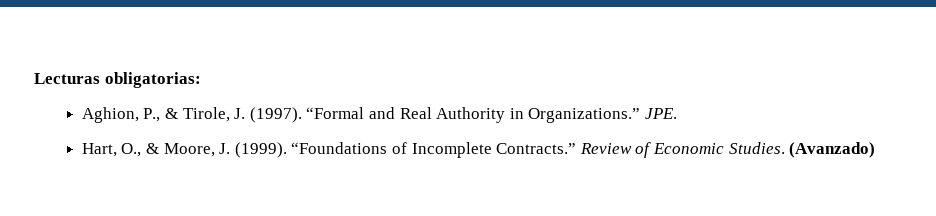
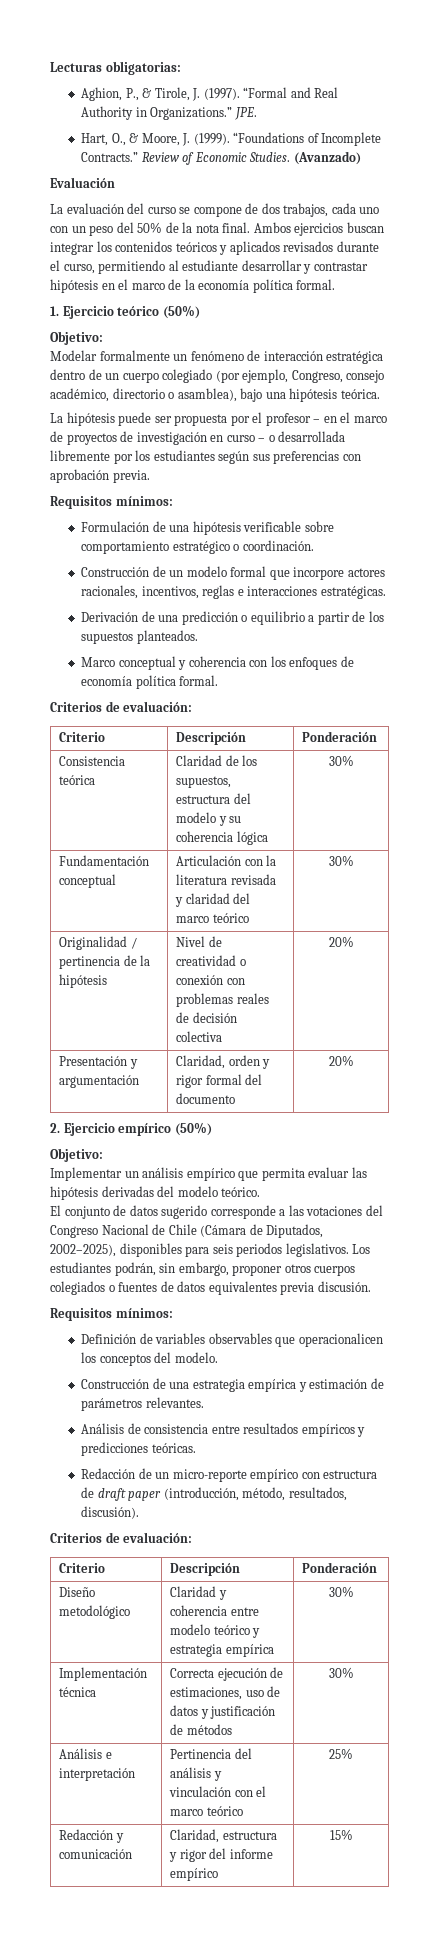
+ Evaluación
+ La evaluación del curso se compone de dos trabajos, cada uno con un peso del 50% de la nota final. Ambos ejercicios buscan integrar los contenidos teóricos y aplicados revisados durante el curso, permitiendo al estudiante desarrollar y contrastar hipótesis en el marco de la economía política formal.
+ 1. Ejercicio teórico (50%)
+ Objetivo:
+ Modelar formalmente un fenómeno de interacción estratégica dentro de un cuerpo colegiado (por ejemplo, Congreso, consejo académico, directorio o asamblea), bajo una hipótesis teórica.
+ La hipótesis puede ser propuesta por el profesor – en el marco de proyectos de investigación en curso – o desarrollada libremente por los estudiantes según sus preferencias con aprobación previa.
+ Requisitos mínimos:
+ Formulación de una hipótesis verificable sobre comportamiento estratégico o coordinación.
+ Construcción de un modelo formal que incorpore actores racionales, incentivos, reglas e interacciones estratégicas.
+ Derivación de una predicción o equilibrio a partir de los supuestos planteados.
+ Marco conceptual y coherencia con los enfoques de economía política formal.
+ Criterios de evaluación:
+ Criterio | Descripción | Ponderación
+ Consistencia teórica | Claridad de los supuestos, estructura del modelo y su coherencia lógica | 30%
+ Fundamentación conceptual | Articulación con la literatura revisada y claridad del marco teórico | 30%
+ Originalidad / pertinencia de la hipótesis | Nivel de creatividad o conexión con problemas reales de decisión colectiva | 20%
+ Presentación y argumentación | Claridad, orden y rigor formal del documento | 20%
+ 2. Ejercicio empírico (50%)
+ Objetivo:
+ Implementar un análisis empírico que permita evaluar las hipótesis derivadas del modelo teórico.
+ El conjunto de datos sugerido corresponde a las votaciones del Congreso Nacional de Chile (Cámara de Diputados, 2002–2025), disponibles para seis periodos legislativos. Los estudiantes podrán, sin embargo, proponer otros cuerpos colegiados o fuentes de datos equivalentes previa discusión.
+ Requisitos mínimos:
+ Definición de variables observables que operacionalicen los conceptos del modelo.
+ Construcción de una estrategia empírica y estimación de parámetros relevantes.
+ Análisis de consistencia entre resultados empíricos y predicciones teóricas.
+ Redacción de un micro-reporte empírico con estructura de draft paper (introducción, método, resultados, discusión).
+ Criterios de evaluación:
+ Criterio | Descripción | Ponderación
+ Diseño metodológico | Claridad y coherencia entre modelo teórico y estrategia empírica | 30%
+ Implementación técnica | Correcta ejecución de estimaciones, uso de datos y justificación de métodos | 30%
+ Análisis e interpretación | Pertinencia del análisis y vinculación con el marco teórico | 25%
+ Redacción y comunicación | Claridad, estructura y rigor del informe empírico | 15%

